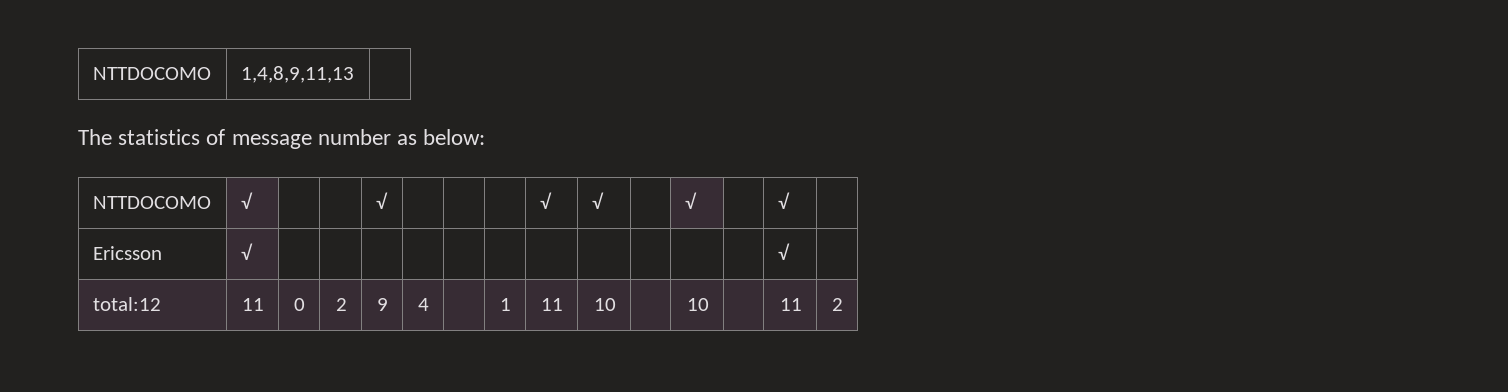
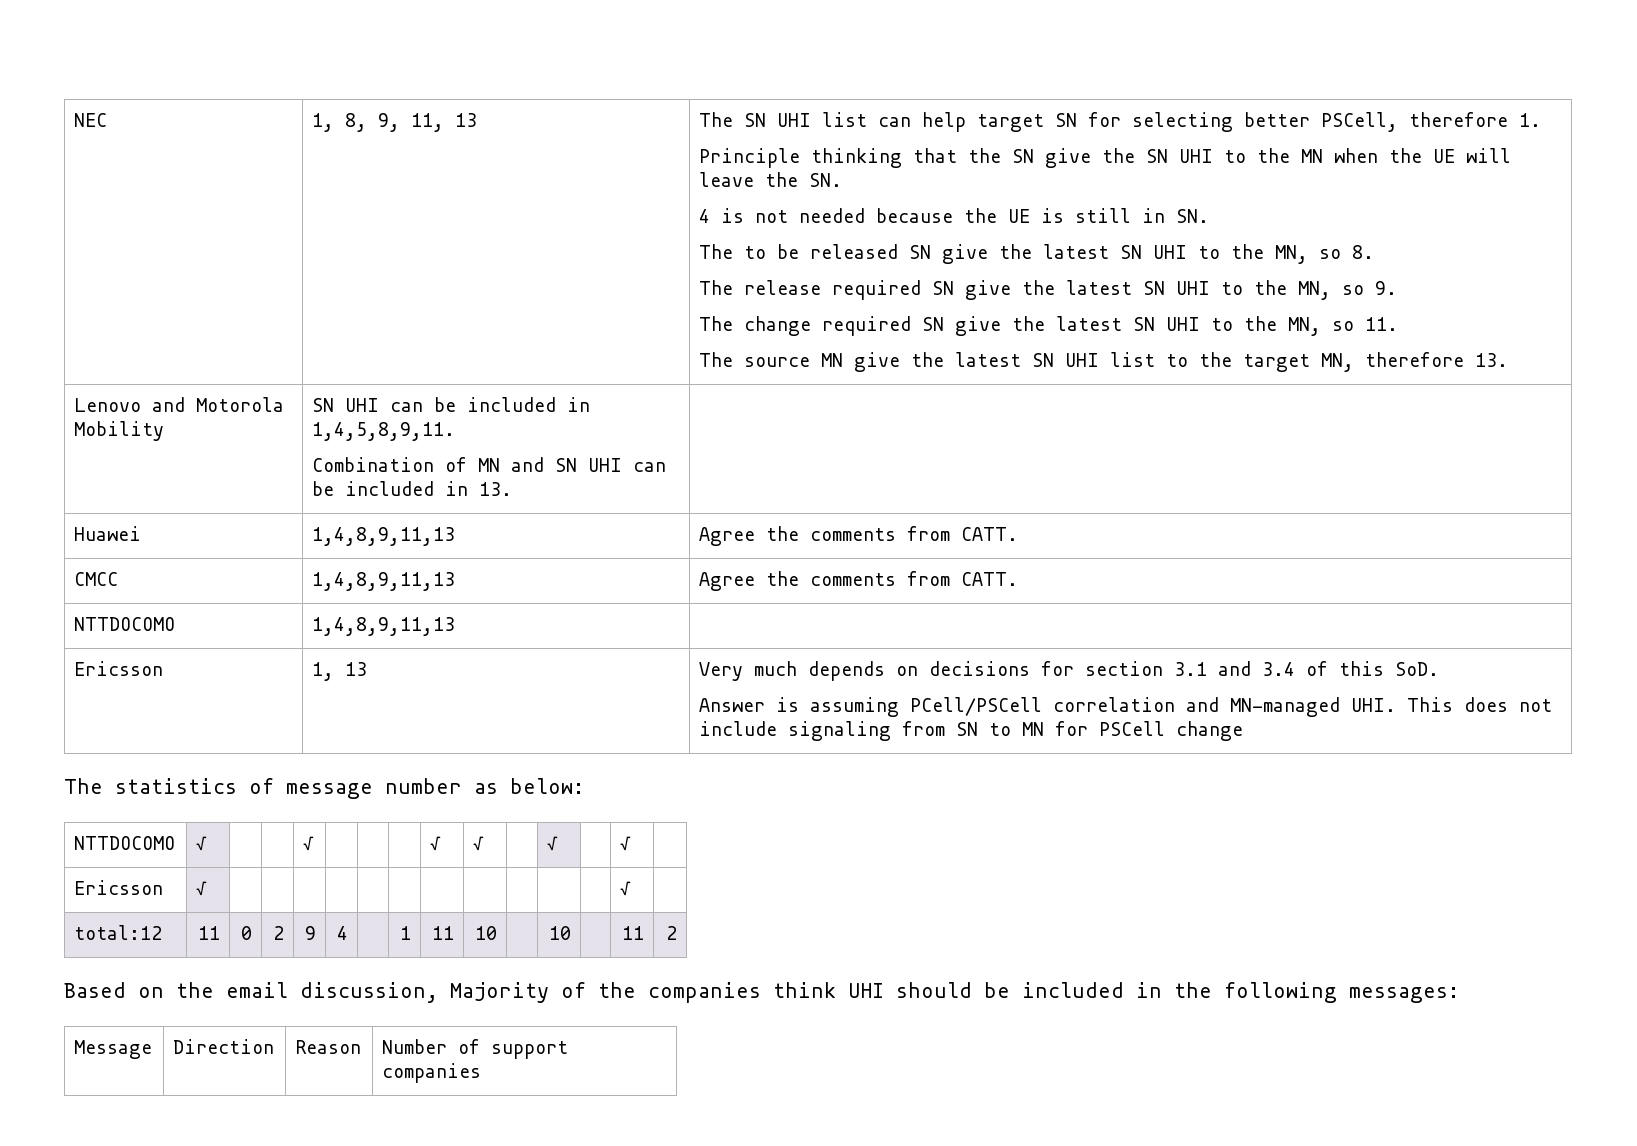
- NTTDOCOMO | 1,4,8,9,11,13
+ NEC | 1, 8, 9, 11, 13 | The SN UHI list can help target SN for selecting better PSCell, therefore 1.
+ Principle thinking that the SN give the SN UHI to the MN when the UE will leave the SN.
+ 4 is not needed because the UE is still in SN.
+ The to be released SN give the latest SN UHI to the MN, so 8.
+ The release required SN give the latest SN UHI to the MN, so 9.
+ The change required SN give the latest SN UHI to the MN, so 11.
+ The source MN give the latest SN UHI list to the target MN, therefore 13.
+ Lenovo and Motorola Mobility | SN UHI can be included in 1,4,5,8,9,11.
+ Combination of MN and SN UHI can be included in 13. |
+ Huawei | 1,4,8,9,11,13 | Agree the comments from CATT.
+ CMCC | 1,4,8,9,11,13 | Agree the comments from CATT.
+ NTTDOCOMO | 1,4,8,9,11,13 |
+ Ericsson | 1, 13 | Very much depends on decisions for section 3.1 and 3.4 of this SoD.
+ Answer is assuming PCell/PSCell correlation and MN-managed UHI. This does not include signaling from SN to MN for PSCell change
+ Based on the email discussion, Majority of the companies think UHI should be included in the following messages:
+ Message | Direction | Reason | Number of support companies

